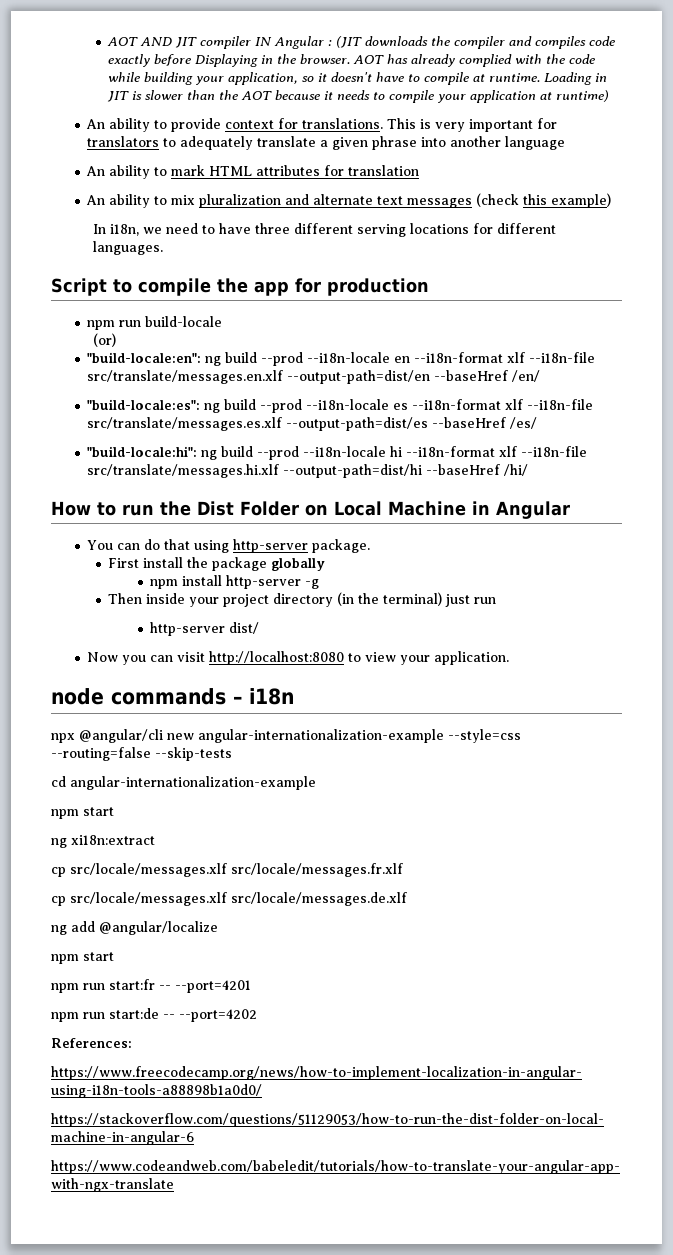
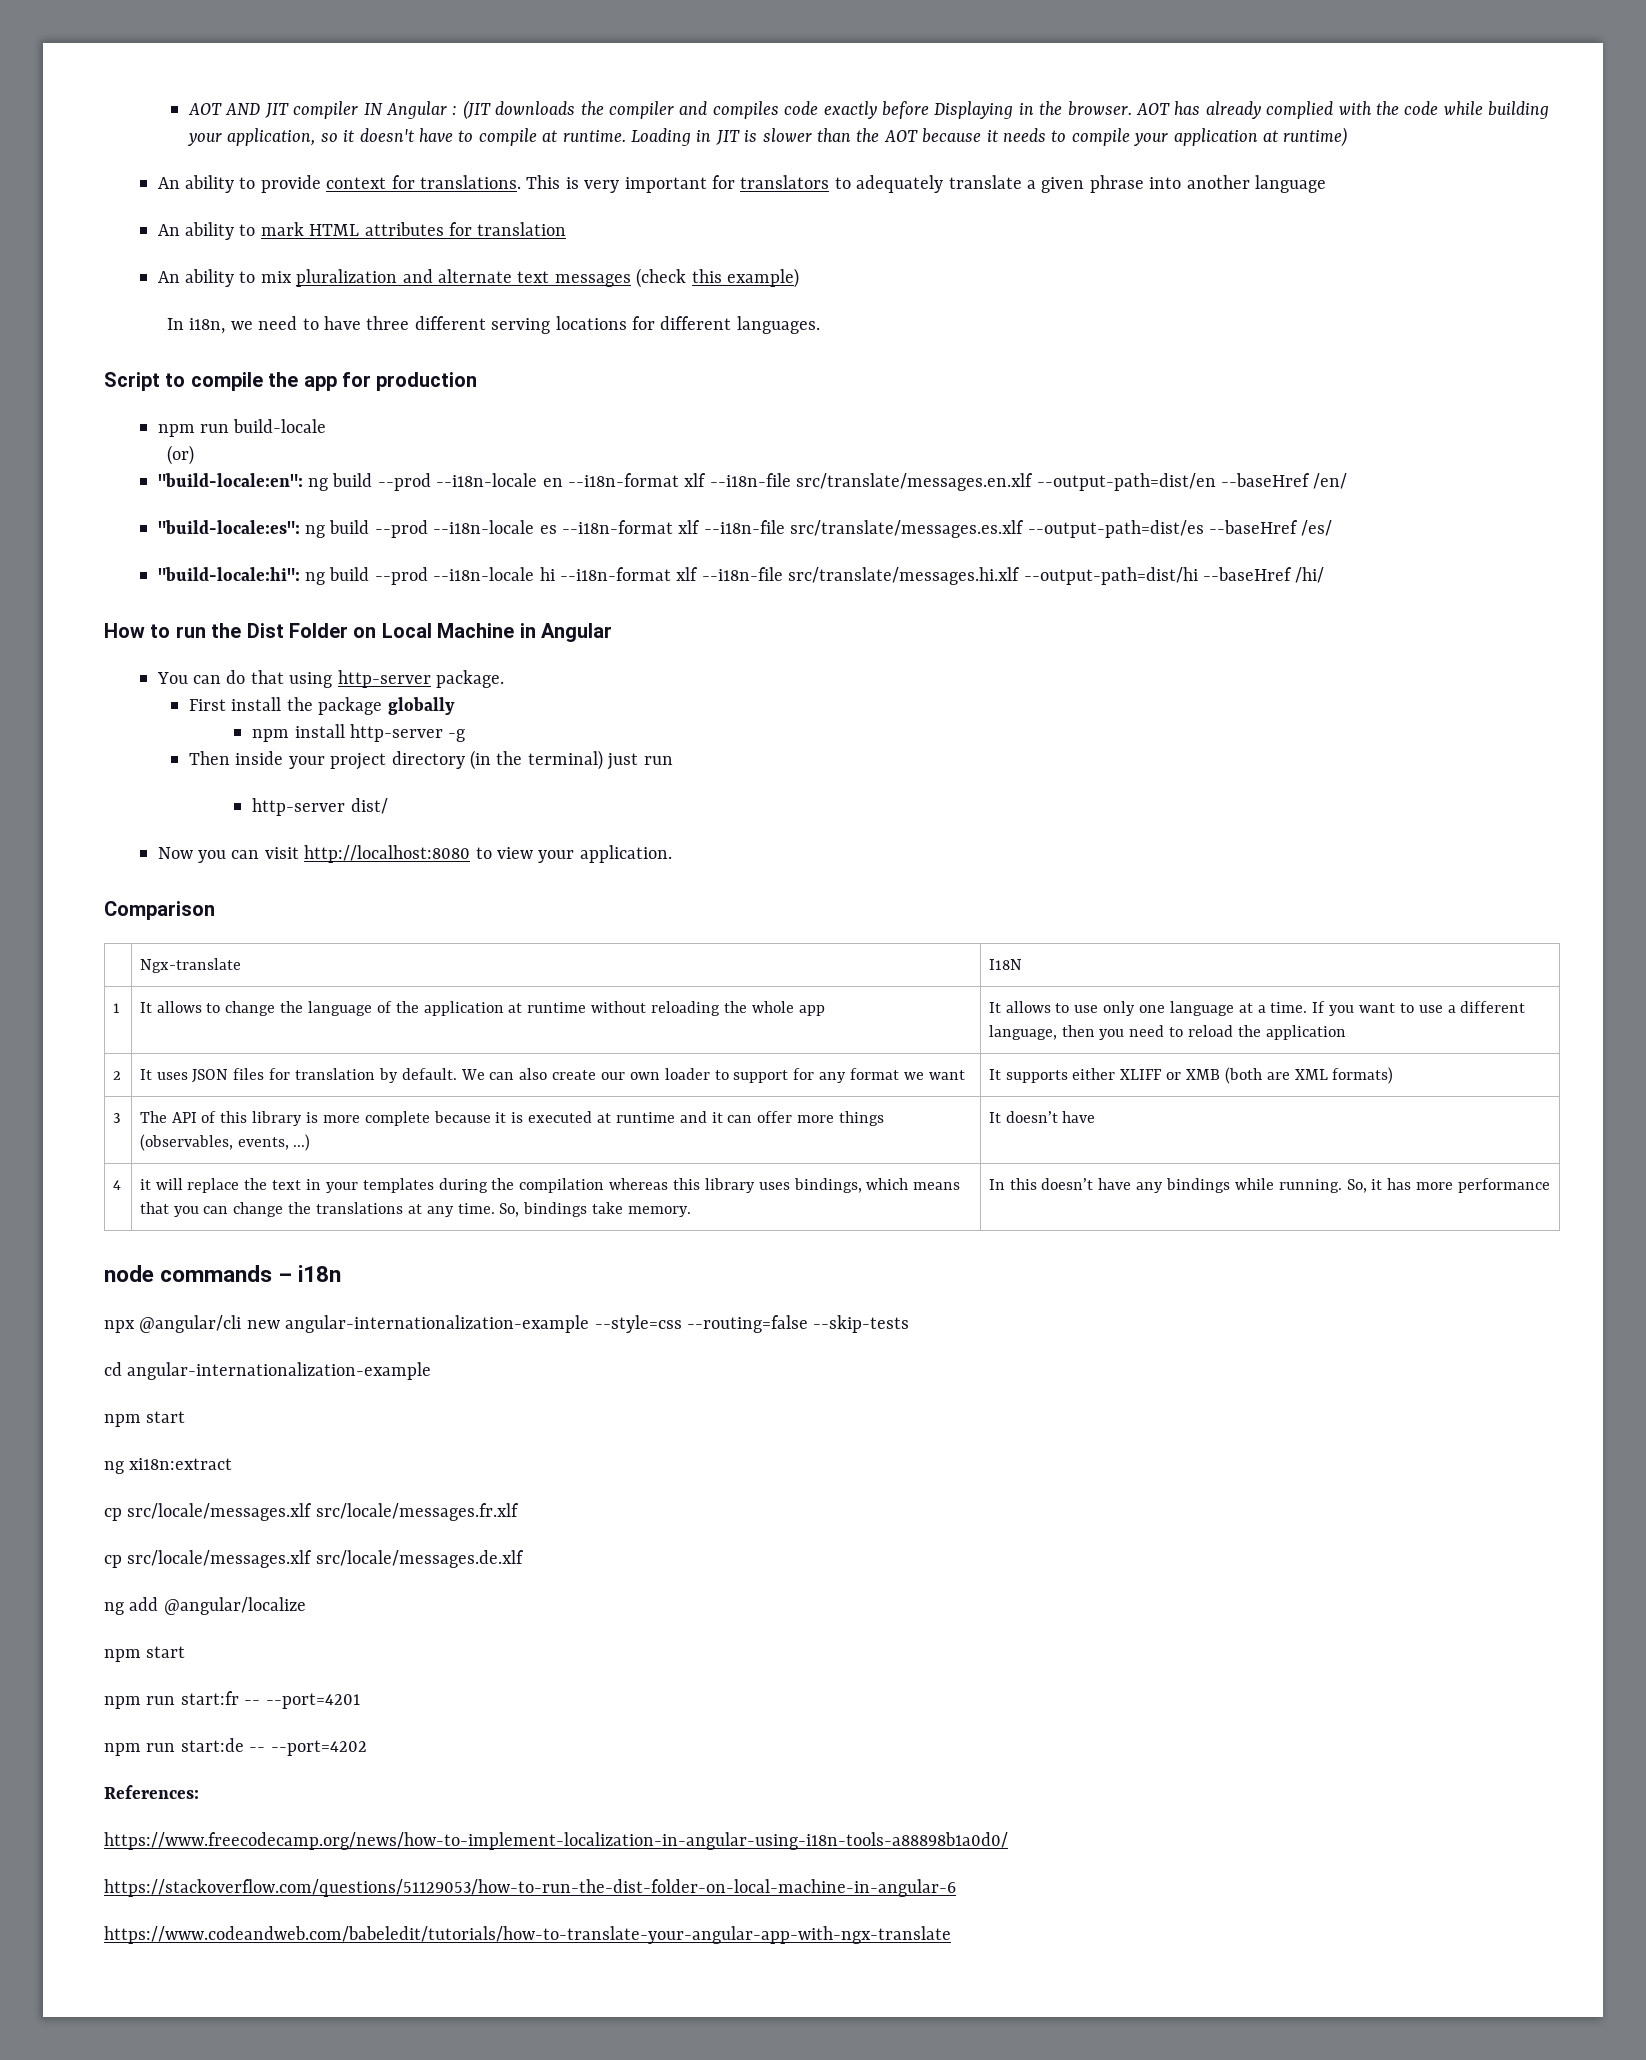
+ Comparison
+ | Ngx-translate | I18N
+ 1 | It allows to change the language of the application at runtime without reloading the whole app | It allows to use only one language at a time. If you want to use a different language, then you need to reload the application
+ 2 | It uses JSON files for translation by default. We can also create our own loader to support for any format we want | It supports either XLIFF or XMB (both are XML formats)
+ 3 | The API of this library is more complete because it is executed at runtime and it can offer more things (observables, events, ...) | It doesn’t have
+ 4 | it will replace the text in your templates during the compilation whereas this library uses bindings, which means that you can change the translations at any time. So, bindings take memory. | In this doesn’t have any bindings while running. So, it has more performance

